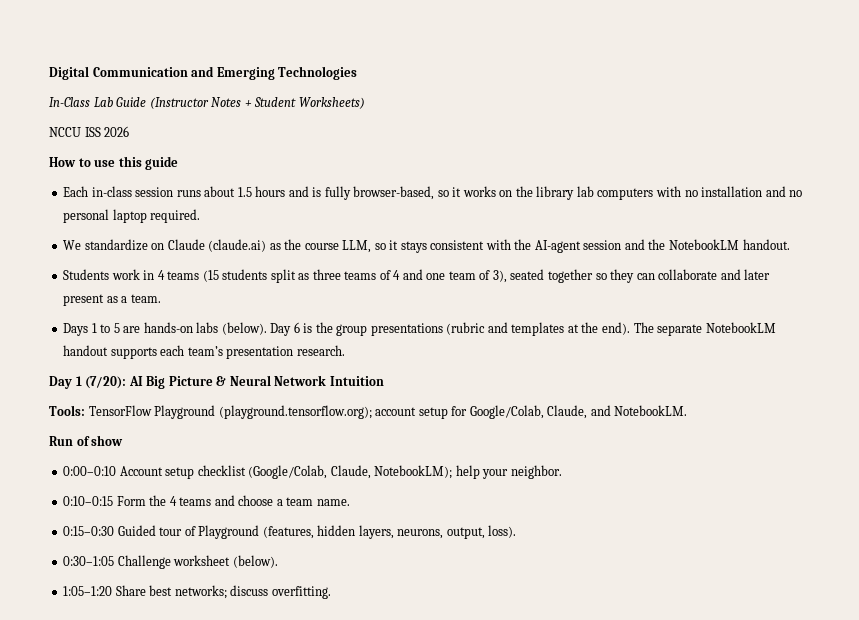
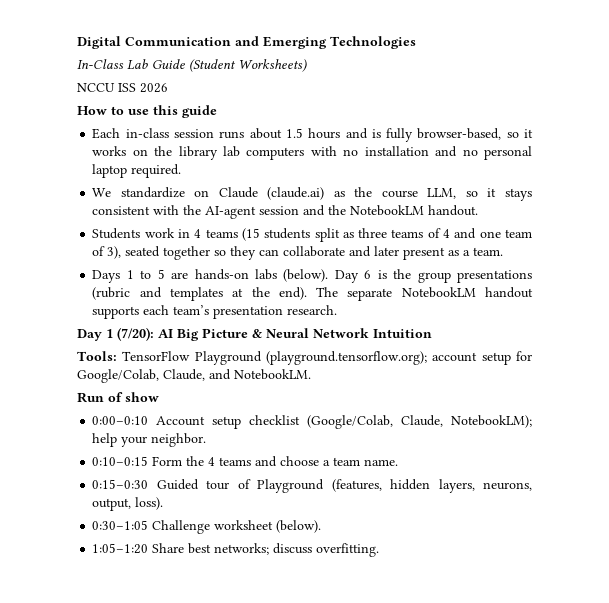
- In-Class Lab Guide (Instructor Notes + Student Worksheets)
+ In-Class Lab Guide (Student Worksheets)

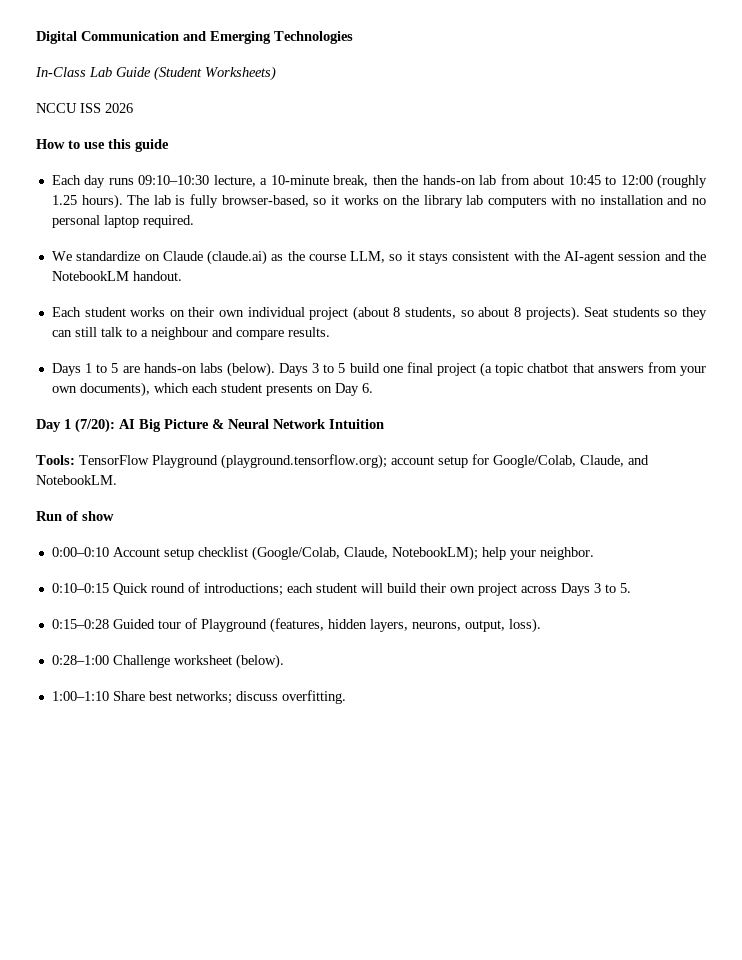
- Each in-class session runs about 1.5 hours and is fully browser-based, so it works on the library lab computers with no installation and no personal laptop required.
+ Each day runs 09:10–10:30 lecture, a 10-minute break, then the hands-on lab from about 10:45 to 12:00 (roughly 1.25 hours). The lab is fully browser-based, so it works on the library lab computers with no installation and no personal laptop required.
- Students work in 4 teams (15 students split as three teams of 4 and one team of 3), seated together so they can collaborate and later present as a team.
+ Each student works on their own individual project (about 8 students, so about 8 projects). Seat students so they can still talk to a neighbour and compare results.
- Day 6 is the group presentations (rubric and templates at the end). The separate NotebookLM handout supports each team’s presentation research.
+ Days 3 to 5 build one final project (a topic chatbot that answers from your own documents), which each student presents on Day 6.
- 0:10–0:15 Form the 4 teams and choose a team name.
- 0:15–0:30 Guided tour of Playground (features, hidden layers, neurons, output, loss).
+ 0:10–0:15 Quick round of introductions; each student will build their own project across Days 3 to 5.
+ 0:15–0:28 Guided tour of Playground (features, hidden layers, neurons, output, loss).
- 0:30–1:05 Challenge worksheet (below).
+ 0:28–1:00 Challenge worksheet (below).
- 1:05–1:20 Share best networks; discuss overfitting.
+ 1:00–1:10 Share best networks; discuss overfitting.

